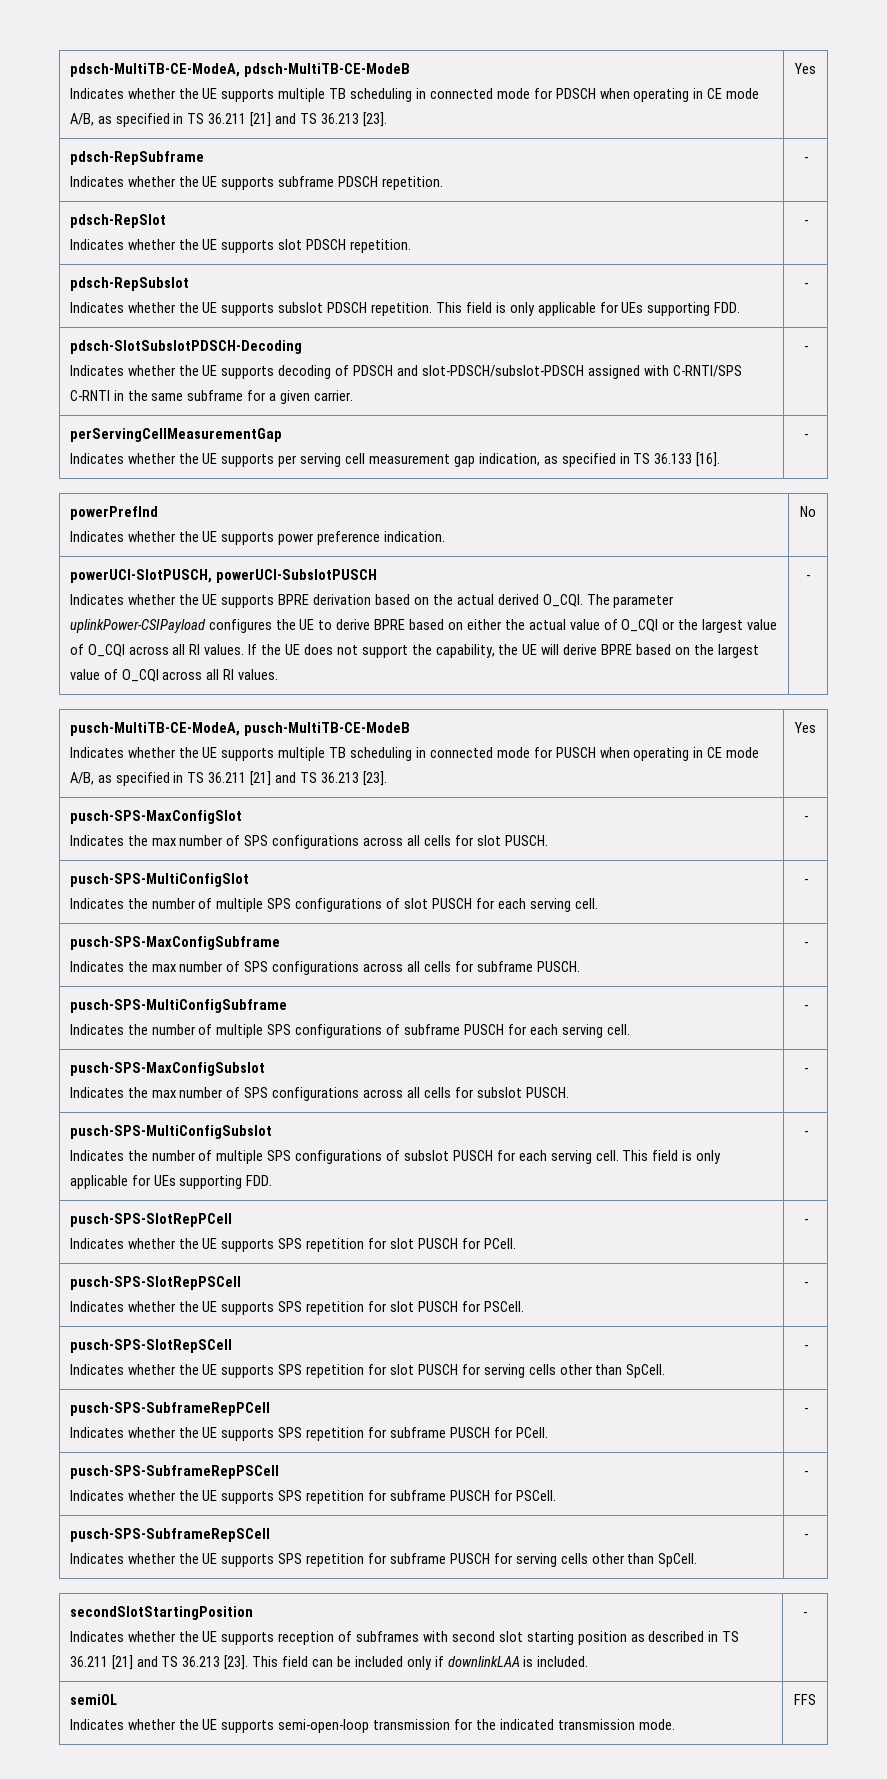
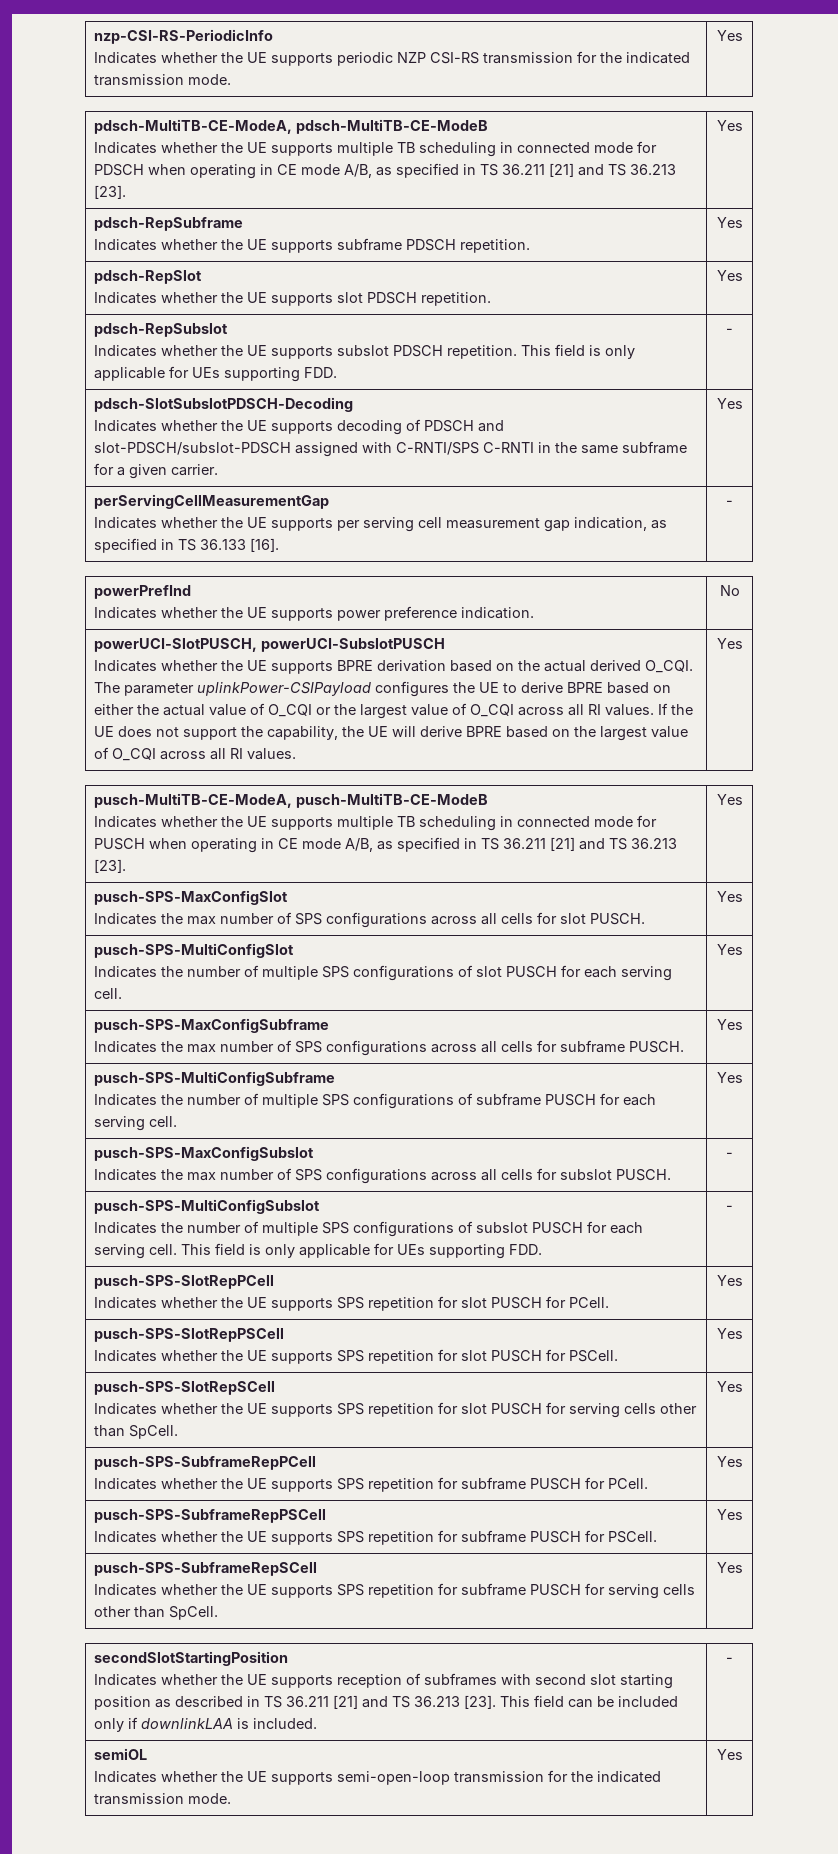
+ nzp-CSI-RS-PeriodicInfo
+ Indicates whether the UE supports periodic NZP CSI-RS transmission for the indicated transmission mode. | Yes
  pdsch-RepSubframe
- Indicates whether the UE supports subframe PDSCH repetition. | -
+ Indicates whether the UE supports subframe PDSCH repetition. | Yes
  pdsch-RepSlot
- Indicates whether the UE supports slot PDSCH repetition. | -
+ Indicates whether the UE supports slot PDSCH repetition. | Yes
  pdsch-SlotSubslotPDSCH-Decoding
- Indicates whether the UE supports decoding of PDSCH and slot-PDSCH/subslot-PDSCH assigned with C-RNTI/SPS C-RNTI in the same subframe for a given carrier. | -
+ Indicates whether the UE supports decoding of PDSCH and slot-PDSCH/subslot-PDSCH assigned with C-RNTI/SPS C-RNTI in the same subframe for a given carrier. | Yes
- If the UE does not support the capability, the UE will derive BPRE based on the largest value of O_CQI across all RI values. | -
+ If the UE does not support the capability, the UE will derive BPRE based on the largest value of O_CQI across all RI values. | Yes
  pusch-SPS-MaxConfigSlot
- Indicates the max number of SPS configurations across all cells for slot PUSCH. | -
+ Indicates the max number of SPS configurations across all cells for slot PUSCH. | Yes
  pusch-SPS-MultiConfigSlot
- Indicates the number of multiple SPS configurations of slot PUSCH for each serving cell. | -
+ Indicates the number of multiple SPS configurations of slot PUSCH for each serving cell. | Yes
  pusch-SPS-MaxConfigSubframe
- Indicates the max number of SPS configurations across all cells for subframe PUSCH. | -
+ Indicates the max number of SPS configurations across all cells for subframe PUSCH. | Yes
  pusch-SPS-MultiConfigSubframe
- Indicates the number of multiple SPS configurations of subframe PUSCH for each serving cell. | -
+ Indicates the number of multiple SPS configurations of subframe PUSCH for each serving cell. | Yes
  pusch-SPS-SlotRepPCell
- Indicates whether the UE supports SPS repetition for slot PUSCH for PCell. | -
+ Indicates whether the UE supports SPS repetition for slot PUSCH for PCell. | Yes
  pusch-SPS-SlotRepPSCell
- Indicates whether the UE supports SPS repetition for slot PUSCH for PSCell. | -
+ Indicates whether the UE supports SPS repetition for slot PUSCH for PSCell. | Yes
  pusch-SPS-SlotRepSCell
- Indicates whether the UE supports SPS repetition for slot PUSCH for serving cells other than SpCell. | -
+ Indicates whether the UE supports SPS repetition for slot PUSCH for serving cells other than SpCell. | Yes
  pusch-SPS-SubframeRepPCell
- Indicates whether the UE supports SPS repetition for subframe PUSCH for PCell. | -
+ Indicates whether the UE supports SPS repetition for subframe PUSCH for PCell. | Yes
  pusch-SPS-SubframeRepPSCell
- Indicates whether the UE supports SPS repetition for subframe PUSCH for PSCell. | -
+ Indicates whether the UE supports SPS repetition for subframe PUSCH for PSCell. | Yes
  pusch-SPS-SubframeRepSCell
- Indicates whether the UE supports SPS repetition for subframe PUSCH for serving cells other than SpCell. | -
+ Indicates whether the UE supports SPS repetition for subframe PUSCH for serving cells other than SpCell. | Yes
  semiOL
- Indicates whether the UE supports semi-open-loop transmission for the indicated transmission mode. | FFS
+ Indicates whether the UE supports semi-open-loop transmission for the indicated transmission mode. | Yes

